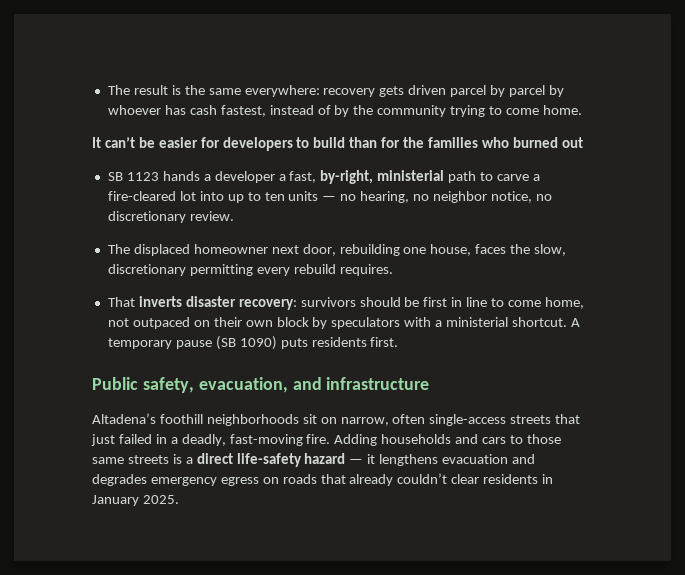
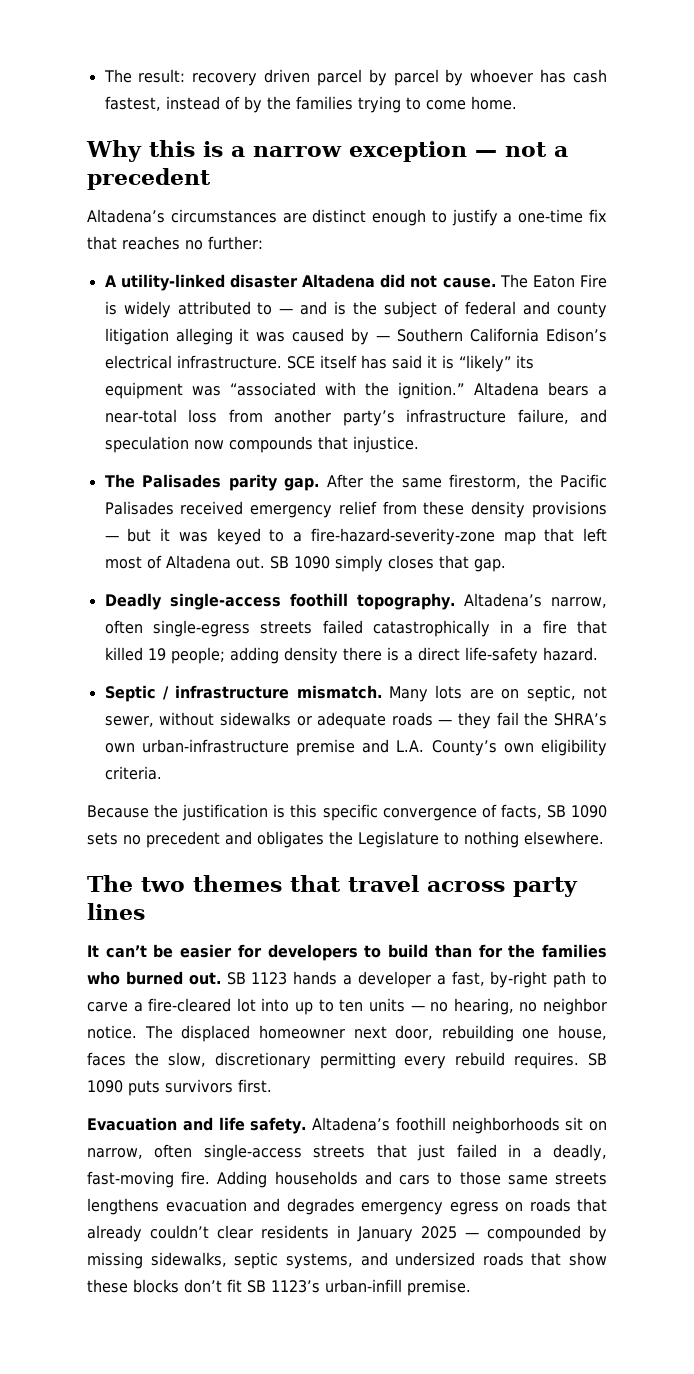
- The result is the same everywhere: recovery gets driven parcel by parcel by whoever has cash fastest, instead of by the community trying to come home.
+ The result: recovery driven parcel by parcel by whoever has cash fastest, instead of by the families trying to come home.
+ Why this is a narrow exception — not a precedent
+ Altadena’s circumstances are distinct enough to justify a one-time fix that reaches no further:
+ A utility-linked disaster Altadena did not cause. The Eaton Fire is widely attributed to — and is the subject of federal and county litigation alleging it was caused by — Southern California Edison’s electrical infrastructure. SCE itself has said it is “likely” its equipment was “associated with the ignition.” Altadena bears a near-total loss from another party’s infrastructure failure, and speculation now compounds that injustice.
+ The Palisades parity gap. After the same firestorm, the Pacific Palisades received emergency relief from these density provisions — but it was keyed to a fire-hazard-severity-zone map that left most of Altadena out. SB 1090 simply closes that gap.
+ Deadly single-access foothill topography. Altadena’s narrow, often single-egress streets failed catastrophically in a fire that killed 19 people; adding density there is a direct life-safety hazard.
+ Septic / infrastructure mismatch. Many lots are on septic, not sewer, without sidewalks or adequate roads — they fail the SHRA’s own urban-infrastructure premise and L.A. County’s own eligibility criteria.
+ Because the justification is this specific convergence of facts, SB 1090 sets no precedent and obligates the Legislature to nothing elsewhere.
+ The two themes that travel across party lines
- It can’t be easier for developers to build than for the families who burned out
- SB 1123 hands a developer a fast, by-right, ministerial path to carve a fire-cleared lot into up to ten units — no hearing, no neighbor notice, no discretionary review.
- The displaced homeowner next door, rebuilding one house, faces the slow, discretionary permitting every rebuild requires.
- That inverts disaster recovery: survivors should be first in line to come home, not outpaced on their own block by speculators with a ministerial shortcut. A temporary pause (SB 1090) puts residents first.
- Public safety, evacuation, and infrastructure
- Altadena’s foothill neighborhoods sit on narrow, often single-access streets that just failed in a deadly, fast-moving fire.
+ It can’t be easier for developers to build than for the families who burned out. SB 1123 hands a developer a fast, by-right path to carve a fire-cleared lot into up to ten units — no hearing, no neighbor notice. The displaced homeowner next door, rebuilding one house, faces the slow, discretionary permitting every rebuild requires. SB 1090 puts survivors first.
+ Evacuation and life safety. Altadena’s foothill neighborhoods sit on narrow, often single-access streets that just failed in a deadly, fast-moving fire.
- Adding households and cars to those same streets is a direct life-safety hazard — it lengthens evacuation and degrades emergency egress on roads that already couldn’t clear residents in January 2025.
+ Adding households and cars to those same streets lengthens evacuation and degrades emergency egress on roads that already couldn’t clear residents in January 2025 — compounded by missing sidewalks, septic systems, and undersized roads that show these blocks don’t fit SB 1123’s urban-infill premise.

